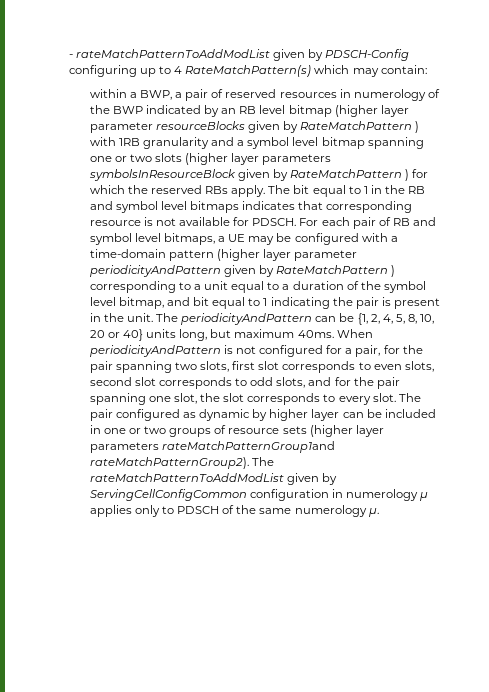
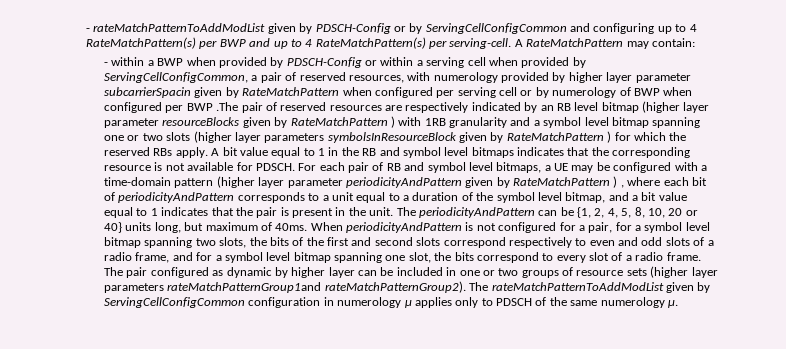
- - rateMatchPatternToAddModList given by PDSCH-Config configuring up to 4 RateMatchPattern(s) which may contain:
+ - rateMatchPatternToAddModList given by PDSCH-Config or by ServingCellConfigCommon and configuring up to 4 RateMatchPattern(s) per BWP and up to 4 RateMatchPattern(s) per serving-cell. A RateMatchPattern may contain:
- within a BWP, a pair of reserved resources in numerology of the BWP indicated by an RB level bitmap (higher layer parameter resourceBlocks given by RateMatchPattern ) with 1RB granularity and a symbol level bitmap spanning one or two slots (higher layer parameters symbolsInResourceBlock given by RateMatchPattern ) for which the reserved RBs apply.
+ - within a BWP when provided by PDSCH-Config or within a serving cell when provided by ServingCellConfigCommon, a pair of reserved resources, with numerology provided by higher layer parameter subcarrierSpacin given by RateMatchPattern when configured per serving cell or by numerology of BWP when configured per BWP .The pair of reserved resources are respectively indicated by an RB level bitmap (higher layer parameter resourceBlocks given by RateMatchPattern ) with 1RB granularity and a symbol level bitmap spanning one or two slots (higher layer parameters symbolsInResourceBlock given by RateMatchPattern ) for which the reserved RBs apply.
- The bit equal to 1 in the RB and symbol level bitmaps indicates that corresponding resource is not available for PDSCH.
+ A bit value equal to 1 in the RB and symbol level bitmaps indicates that the corresponding resource is not available for PDSCH.
- For each pair of RB and symbol level bitmaps, a UE may be configured with a time-domain pattern (higher layer parameter periodicityAndPattern given by RateMatchPattern ) corresponding to a unit equal to a duration of the symbol level bitmap, and bit equal to 1 indicating the pair is present in the unit.
+ For each pair of RB and symbol level bitmaps, a UE may be configured with a time-domain pattern (higher layer parameter periodicityAndPattern given by RateMatchPattern ) , where each bit of periodicityAndPattern corresponds to a unit equal to a duration of the symbol level bitmap, and a bit value equal to 1 indicates that the pair is present in the unit.
- The periodicityAndPattern can be {1, 2, 4, 5, 8, 10, 20 or 40} units long, but maximum 40ms.
+ The periodicityAndPattern can be {1, 2, 4, 5, 8, 10, 20 or 40} units long, but maximum of 40ms.
- When periodicityAndPattern is not configured for a pair, for the pair spanning two slots, first slot corresponds to even slots, second slot corresponds to odd slots, and for the pair spanning one slot, the slot corresponds to every slot.
+ When periodicityAndPattern is not configured for a pair, for a symbol level bitmap spanning two slots, the bits of the first and second slots correspond respectively to even and odd slots of a radio frame, and for a symbol level bitmap spanning one slot, the bits correspond to every slot of a radio frame.

